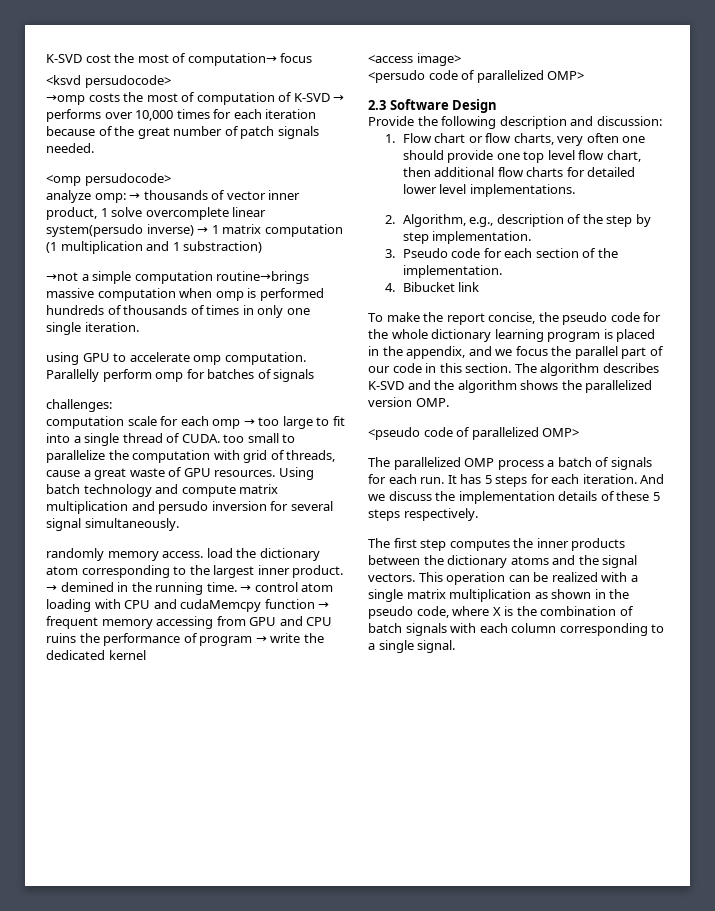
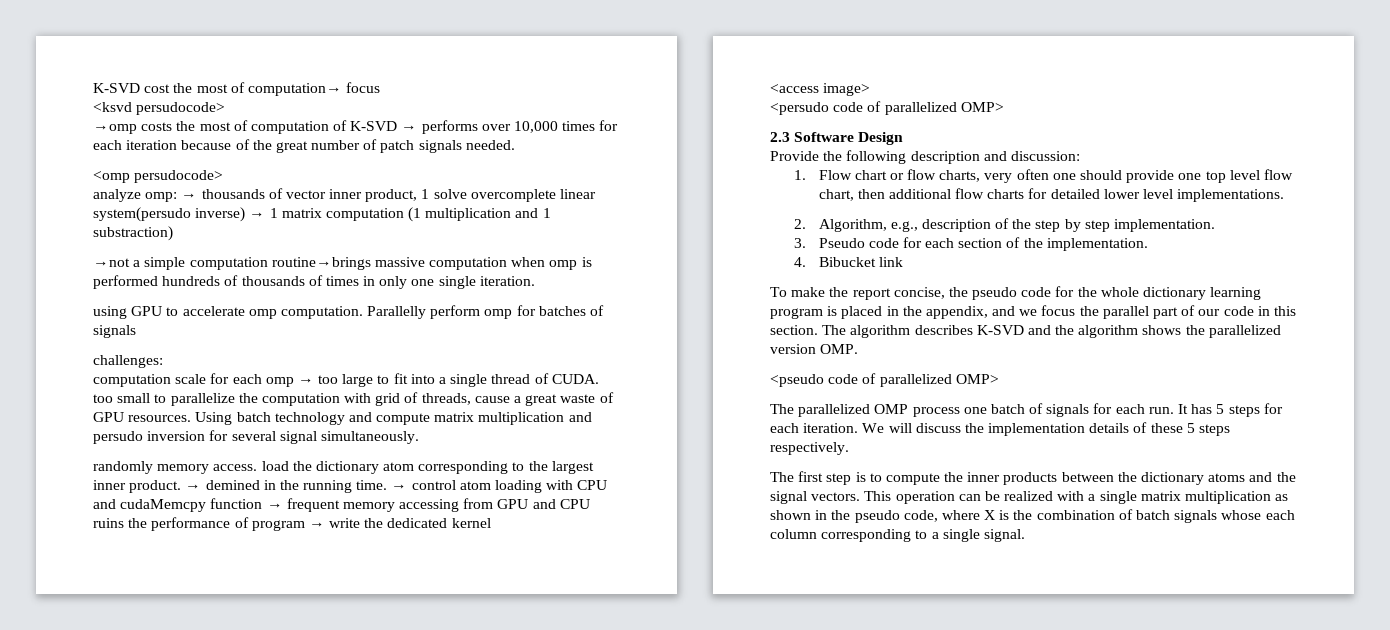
- The parallelized OMP process a batch of signals for each run.
+ The parallelized OMP process one batch of signals for each run.
- And we discuss the implementation details of these 5 steps respectively.
+ We will discuss the implementation details of these 5 steps respectively.
- The first step computes the inner products between the dictionary atoms and the signal vectors.
+ The first step is to compute the inner products between the dictionary atoms and the signal vectors.
- This operation can be realized with a single matrix multiplication as shown in the pseudo code, where X is the combination of batch signals with each column corresponding to a single signal.
+ This operation can be realized with a single matrix multiplication as shown in the pseudo code, where X is the combination of batch signals whose each column corresponding to a single signal.

